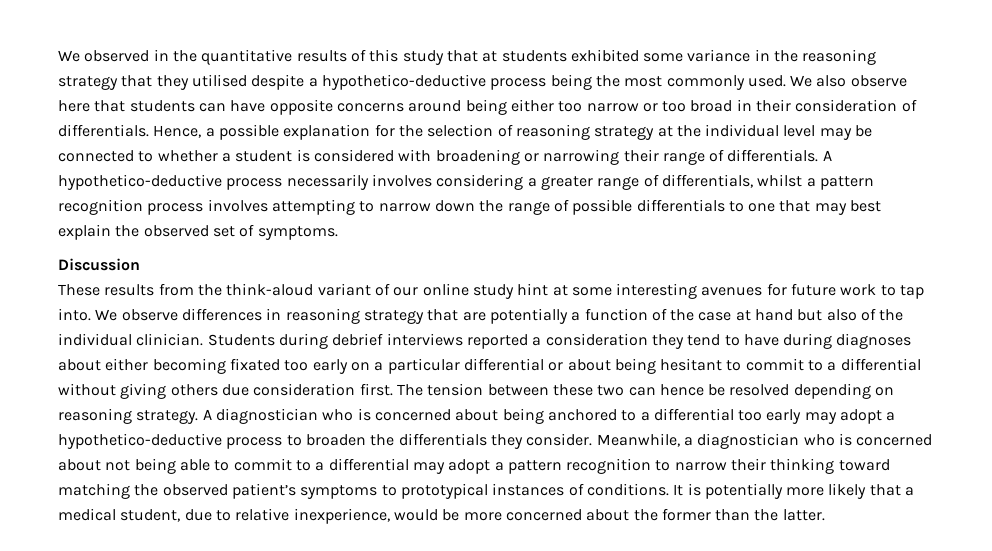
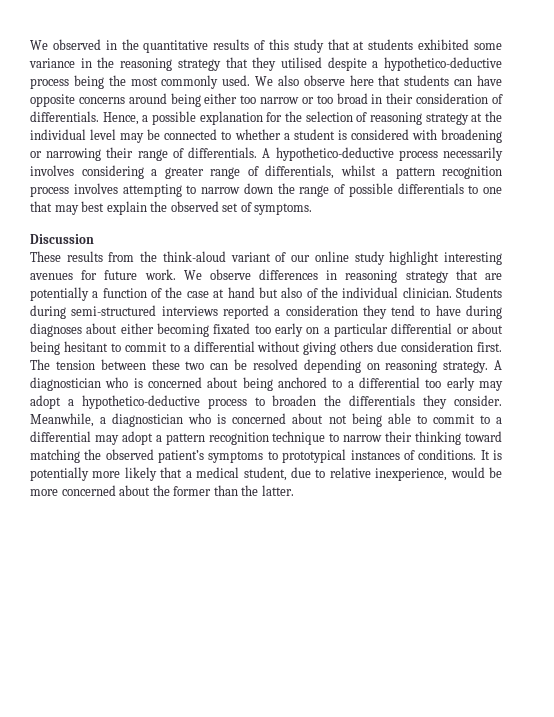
- These results from the think-aloud variant of our online study hint at some interesting avenues for future work to tap into.
+ These results from the think-aloud variant of our online study highlight interesting avenues for future work.
- Students during debrief interviews reported a consideration they tend to have during diagnoses about either becoming fixated too early on a particular differential or about being hesitant to commit to a differential without giving others due consideration first.
+ Students during semi-structured interviews reported a consideration they tend to have during diagnoses about either becoming fixated too early on a particular differential or about being hesitant to commit to a differential without giving others due consideration first.
- The tension between these two can hence be resolved depending on reasoning strategy.
+ The tension between these two can be resolved depending on reasoning strategy.
- Meanwhile, a diagnostician who is concerned about not being able to commit to a differential may adopt a pattern recognition to narrow their thinking toward matching the observed patient’s symptoms to prototypical instances of conditions.
+ Meanwhile, a diagnostician who is concerned about not being able to commit to a differential may adopt a pattern recognition technique to narrow their thinking toward matching the observed patient’s symptoms to prototypical instances of conditions.

